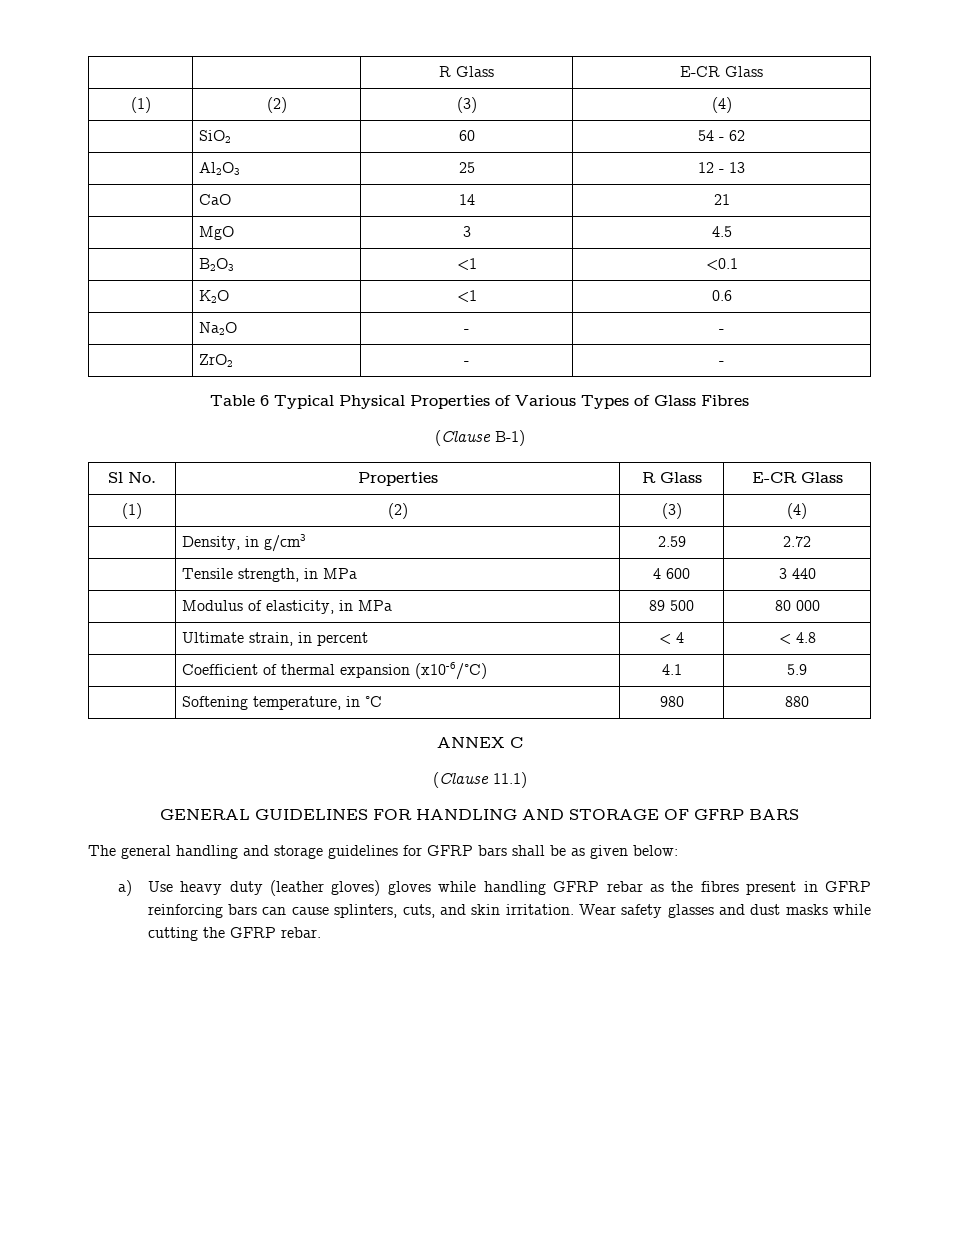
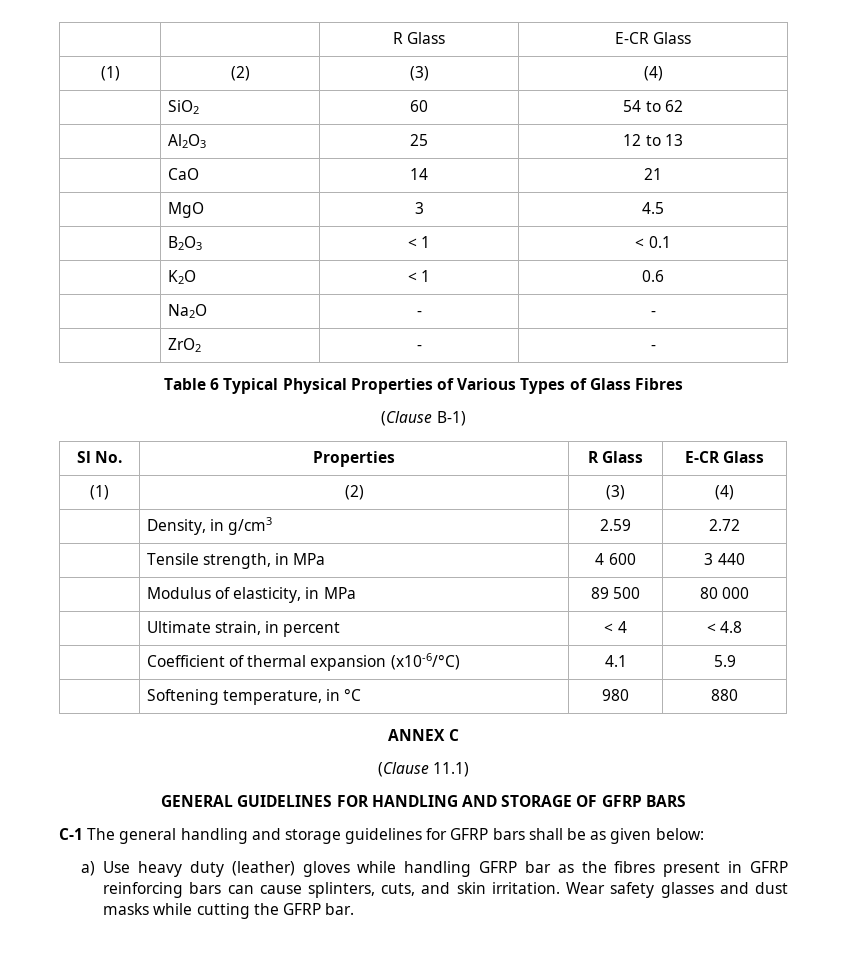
- | SiO2 | 60 | 54 - 62
+ | SiO2 | 60 | 54 to 62
- | Al2O3 | 25 | 12 - 13
+ | Al2O3 | 25 | 12 to 13
- | B2O3 | <1 | <0.1
+ | B2O3 | < 1 | < 0.1
- | K2O | <1 | 0.6
+ | K2O | < 1 | 0.6
- The general handling and storage guidelines for GFRP bars shall be as given below:
+ C-1 The general handling and storage guidelines for GFRP bars shall be as given below:
- a) Use heavy duty (leather gloves) gloves while handling GFRP rebar as the fibres present in GFRP reinforcing bars can cause splinters, cuts, and skin irritation.
+ a) Use heavy duty (leather) gloves while handling GFRP bar as the fibres present in GFRP reinforcing bars can cause splinters, cuts, and skin irritation.
- Wear safety glasses and dust masks while cutting the GFRP rebar.
+ Wear safety glasses and dust masks while cutting the GFRP bar.

